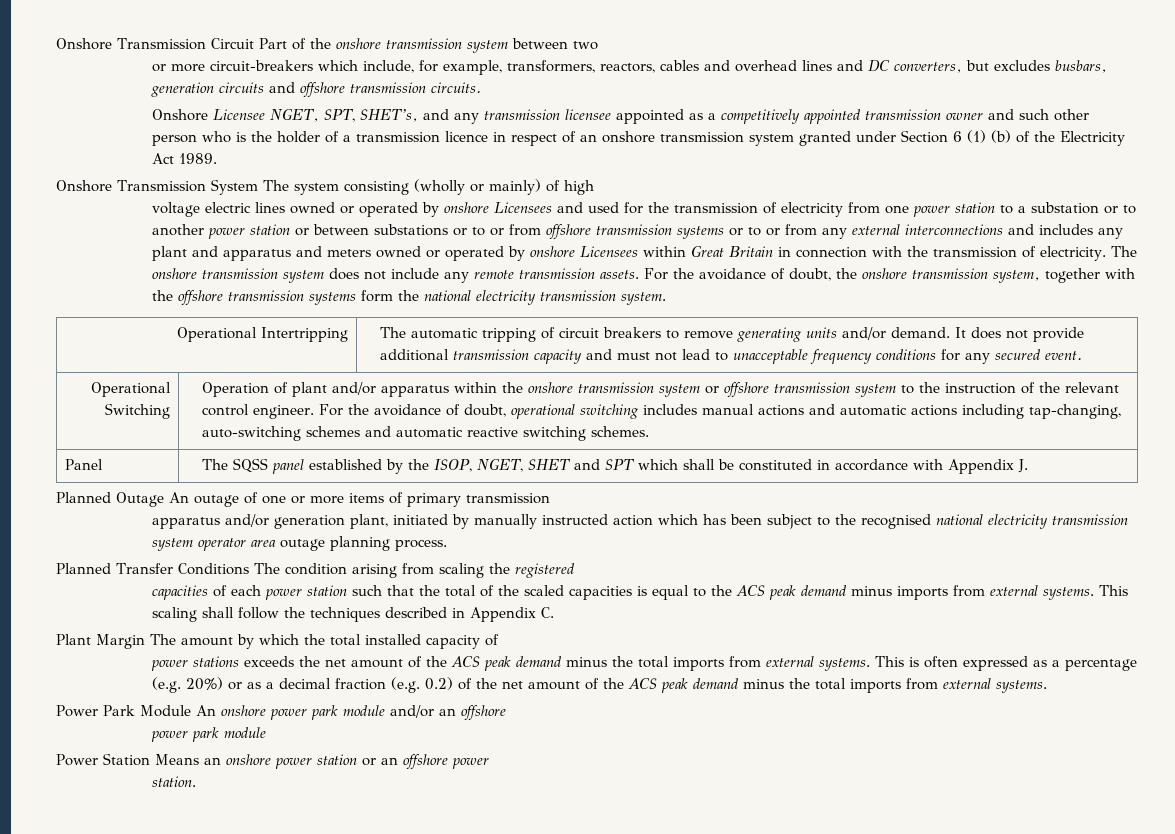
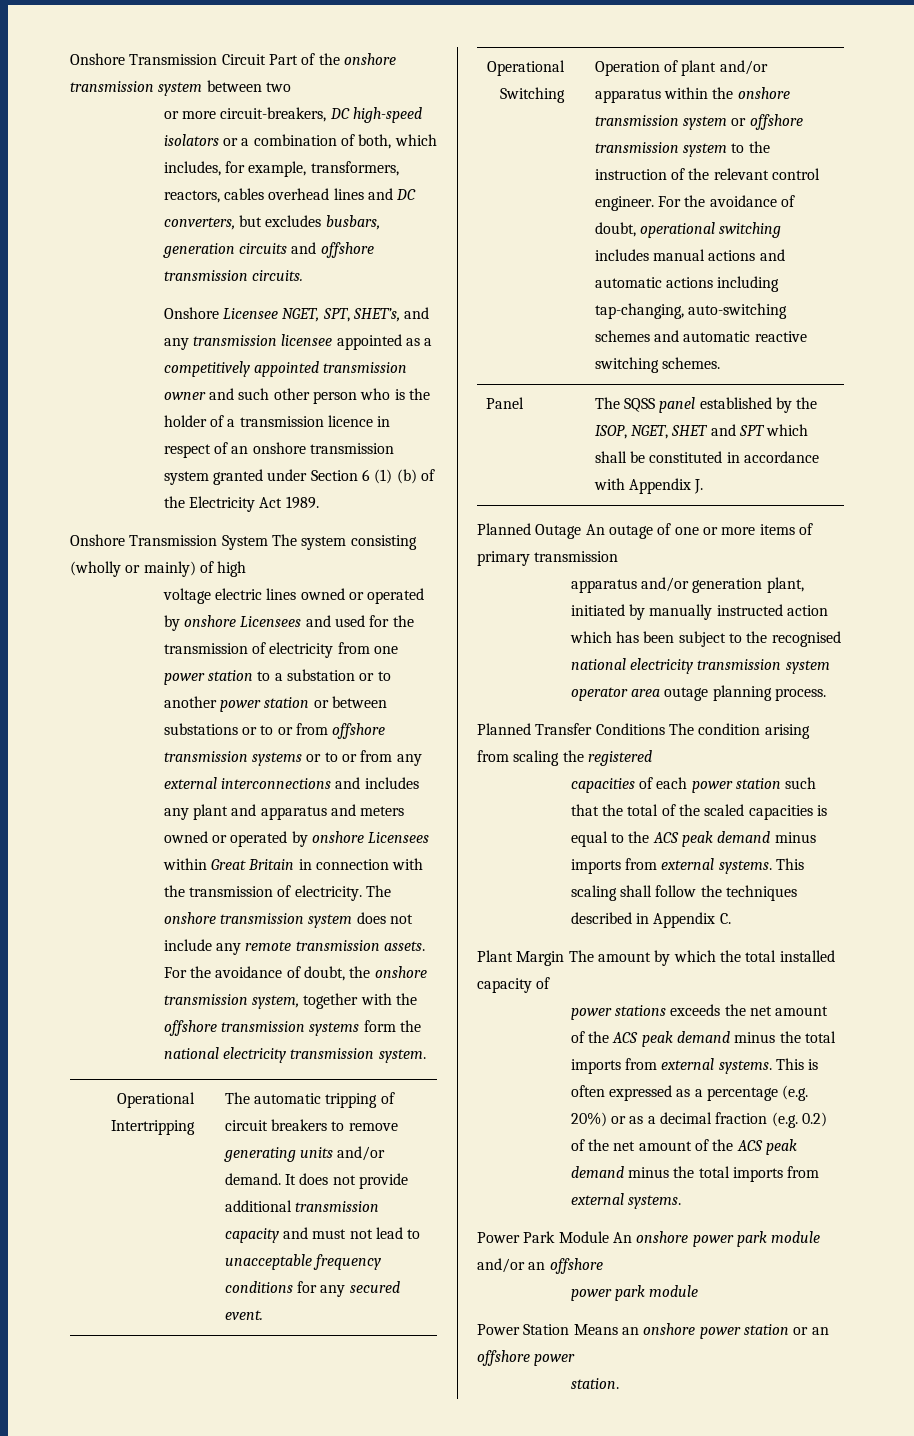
- or more circuit-breakers which include, for example, transformers, reactors, cables and overhead lines and DC converters, but excludes busbars, generation circuits and offshore transmission circuits.
+ or more circuit-breakers, DC high-speed isolators or a combination of both, which includes, for example, transformers, reactors, cables overhead lines and DC converters, but excludes busbars, generation circuits and offshore transmission circuits.

